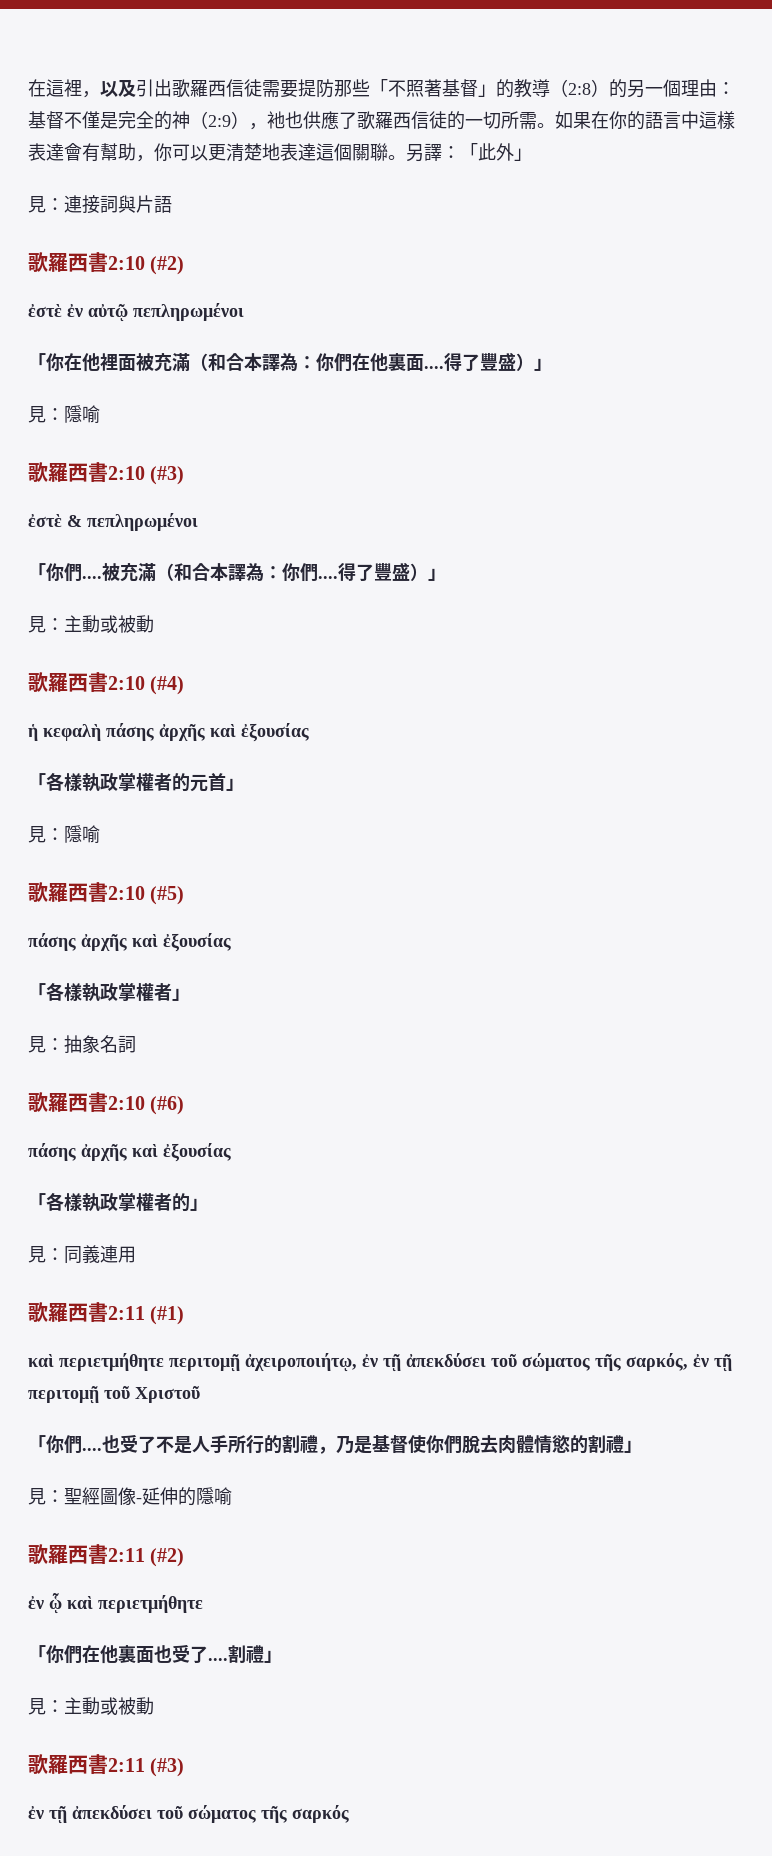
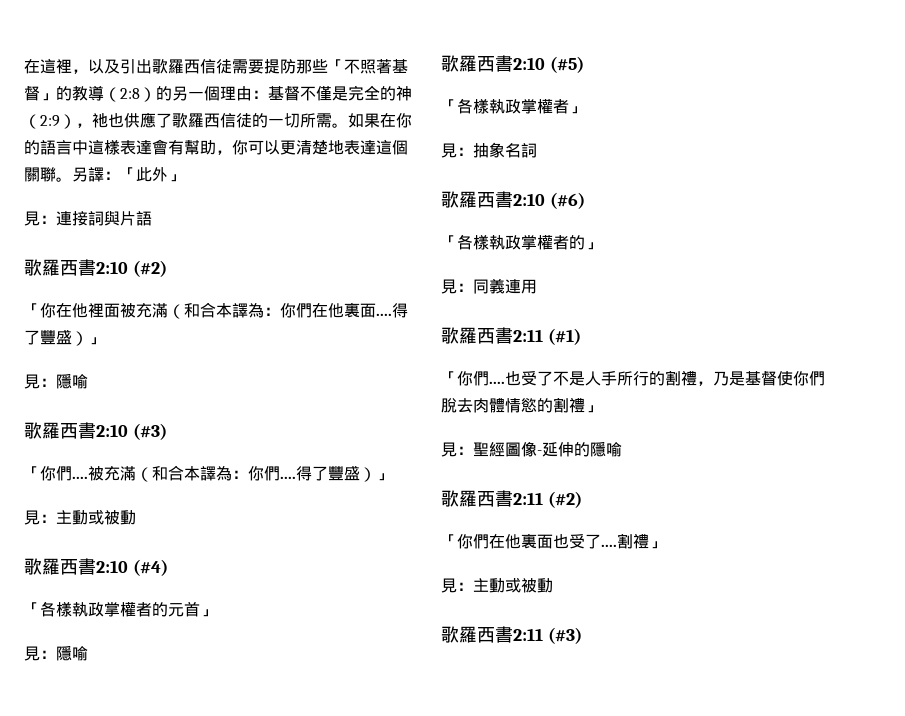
- ἐστὲ ἐν αὐτῷ πεπληρωμένοι
- ἐστὲ & πεπληρωμένοι
- ἡ κεφαλὴ πάσης ἀρχῆς καὶ ἐξουσίας
  歌羅西書2:10 (#5)
- πάσης ἀρχῆς καὶ ἐξουσίας
  歌羅西書2:10 (#6)
- πάσης ἀρχῆς καὶ ἐξουσίας
- καὶ περιετμήθητε περιτομῇ ἀχειροποιήτῳ, ἐν τῇ ἀπεκδύσει τοῦ σώματος τῆς σαρκός, ἐν τῇ περιτομῇ τοῦ Χριστοῦ
- ἐν ᾧ καὶ περιετμήθητε
- ἐν τῇ ἀπεκδύσει τοῦ σώματος τῆς σαρκός

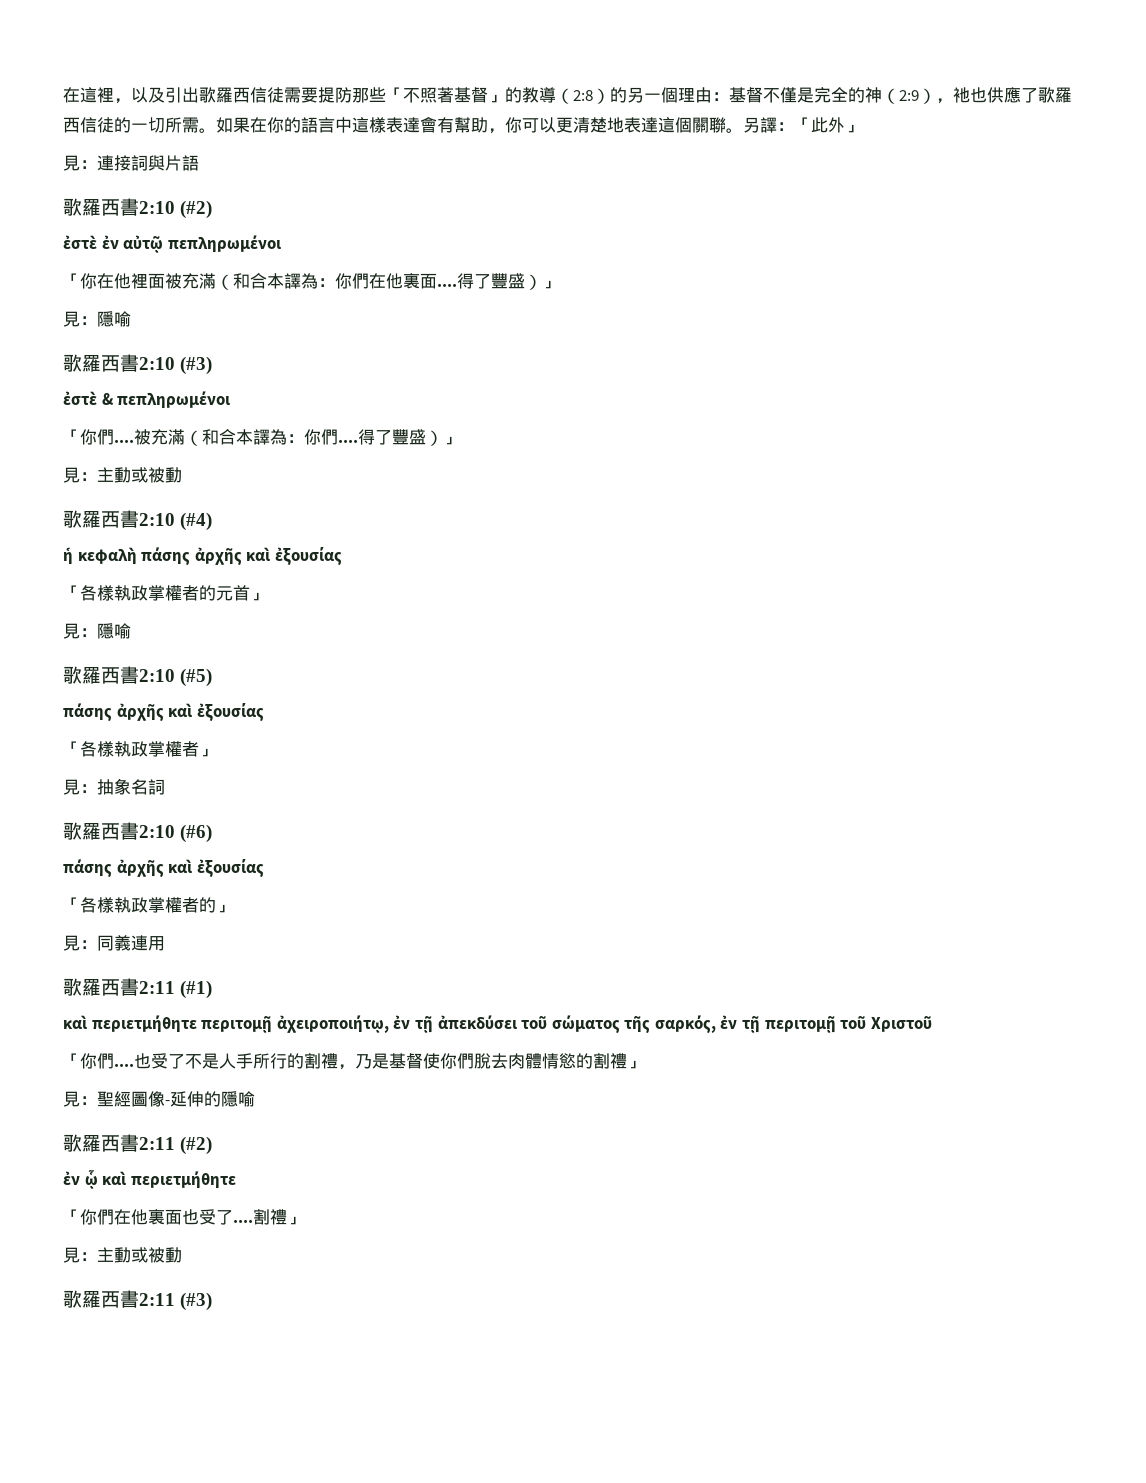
+ ἐστὲ ἐν αὐτῷ πεπληρωμένοι
+ ἐστὲ & πεπληρωμένοι
+ ἡ κεφαλὴ πάσης ἀρχῆς καὶ ἐξουσίας
  歌羅西書2:10 (#5)
+ πάσης ἀρχῆς καὶ ἐξουσίας
  歌羅西書2:10 (#6)
+ πάσης ἀρχῆς καὶ ἐξουσίας
+ καὶ περιετμήθητε περιτομῇ ἀχειροποιήτῳ, ἐν τῇ ἀπεκδύσει τοῦ σώματος τῆς σαρκός, ἐν τῇ περιτομῇ τοῦ Χριστοῦ
+ ἐν ᾧ καὶ περιετμήθητε

